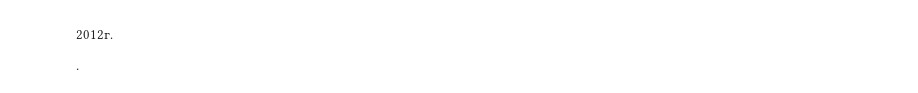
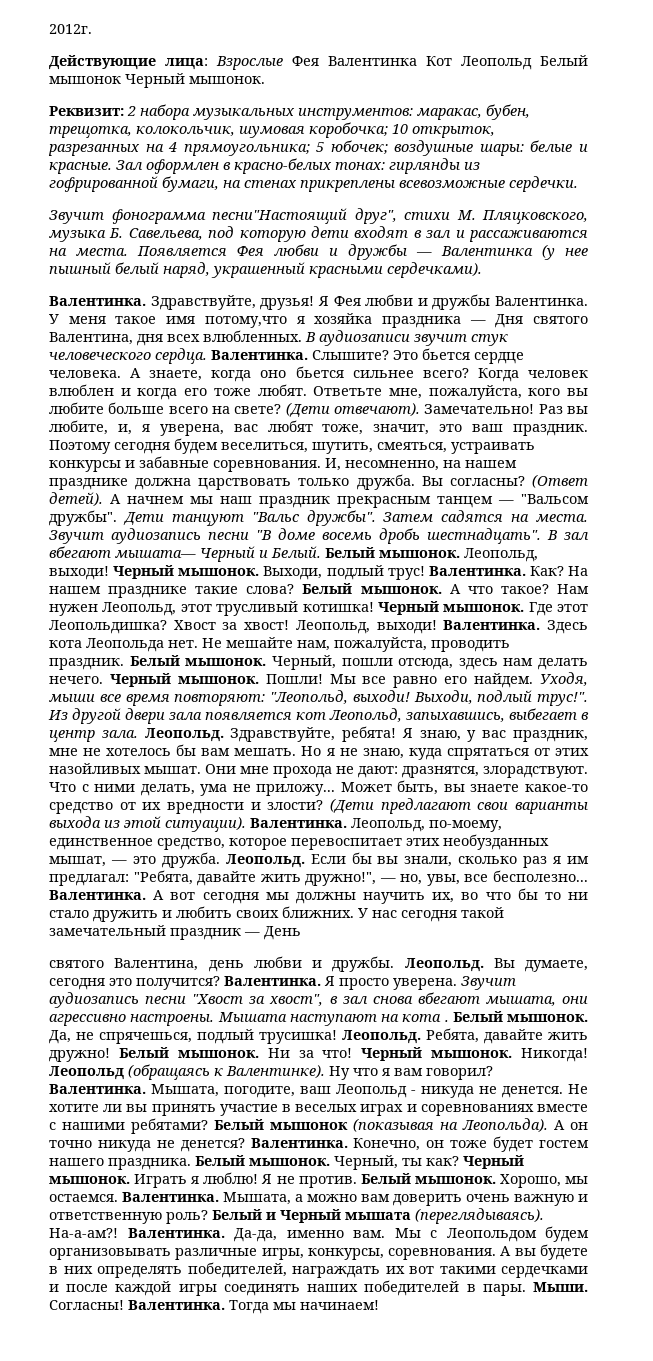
- .
+ Действующие лица: Взрослые Фея Валентинка Кот Леопольд Белый мышонок Черный мышонок.
+ Реквизит: 2 набора музыкальных инструментов: маракас, бубен, трещотка, колокольчик, шумовая коробочка; 10 открыток, разрезанных на 4 прямоугольника; 5 юбочек; воздушные шары: белые и красные. Зал оформлен в красно-белых тонах: гирлянды из гофрированной бумаги, на стенах прикреплены всевозможные сердечки.
+ Звучит фонограмма песни"Настоящий друг", стихи М. Пляцковского, музыка Б. Савельева, под которую дети входят в зал и рассаживаются на места. Появляется Фея любви и дружбы — Валентинка (у нее пышный белый наряд, украшенный красными сердечками).
+ Валентинка. Здравствуйте, друзья! Я Фея любви и дружбы Валентинка. У меня такое имя потому,что я хозяйка праздника — Дня святого Валентина, дня всех влюбленных. В аудиозаписи звучит стук человеческого сердца. Валентинка. Слышите? Это бьется сердце человека. А знаете, когда оно бьется сильнее всего? Когда человек влюблен и когда его тоже любят. Ответьте мне, пожалуйста, кого вы любите больше всего на свете? (Дети отвечают). Замечательно! Раз вы любите, и, я уверена, вас любят тоже, значит, это ваш праздник. Поэтому сегодня будем веселиться, шутить, смеяться, устраивать конкурсы и забавные соревнования. И, несомненно, на нашем празднике должна царствовать только дружба. Вы согласны? (Ответ детей). А начнем мы наш праздник прекрасным танцем — "Вальсом дружбы". Дети танцуют "Вальс дружбы". Затем садятся на места. Звучит аудиозапись песни "В доме восемь дробь шестнадцать". В зал вбегают мышата— Черный и Белый. Белый мышонок. Леопольд, выходи! Черный мышонок. Выходи, подлый трус! Валентинка. Как? На нашем празднике такие слова? Белый мышонок. А что такое? Нам нужен Леопольд, этот трусливый котишка! Черный мышонок. Где этот Леопольдишка? Хвост за хвост! Леопольд, выходи! Валентинка. Здесь кота Леопольда нет. Не мешайте нам, пожалуйста, проводить праздник. Белый мышонок. Черный, пошли отсюда, здесь нам делать нечего. Черный мышонок. Пошли! Мы все равно его найдем. Уходя, мыши все время повторяют: "Леопольд, выходи! Выходи, подлый трус!". Из другой двери зала появляется кот Леопольд, запыхавшись, выбегает в центр зала. Леопольд. Здравствуйте, ребята! Я знаю, у вас праздник, мне не хотелось бы вам мешать. Но я не знаю, куда спрятаться от этих назойливых мышат. Они мне прохода не дают: дразнятся, злорадствуют. Что с ними делать, ума не приложу... Может быть, вы знаете какое-то средство от их вредности и злости? (Дети предлагают свои варианты выхода из этой ситуации). Валентинка. Леопольд, по-моему, единственное средство, которое перевоспитает этих необузданных мышат, — это дружба. Леопольд. Если бы вы знали, сколько раз я им предлагал: "Ребята, давайте жить дружно!", — но, увы, все бесполезно... Валентинка. А вот сегодня мы должны научить их, во что бы то ни стало дружить и любить своих ближних. У нас сегодня такой замечательный праздник — День
+ святого Валентина, день любви и дружбы. Леопольд. Вы думаете, сегодня это получится? Валентинка. Я просто уверена. Звучит аудиозапись песни "Хвост за хвост", в зал снова вбегают мышата, они агрессивно настроены. Мышата наступают на кота . Белый мышонок. Да, не спрячешься, подлый трусишка! Леопольд. Ребята, давайте жить дружно! Белый мышонок. Ни за что! Черный мышонок. Никогда! Леопольд (обращаясь к Валентинке). Ну что я вам говорил? Валентинка. Мышата, погодите, ваш Леопольд - никуда не денется. Не хотите ли вы принять участие в веселых играх и соревнованиях вместе с нашими ребятами? Белый мышонок (показывая на Леопольда). А он точно никуда не денется? Валентинка. Конечно, он тоже будет гостем нашего праздника. Белый мышонок. Черный, ты как? Черный мышонок. Играть я люблю! Я не против. Белый мышонок. Хорошо, мы остаемся. Валентинка. Мышата, а можно вам доверить очень важную и ответственную роль? Белый и Черный мышата (переглядываясь). На-а-ам?! Валентинка. Да-да, именно вам. Мы с Леопольдом будем организовывать различные игры, конкурсы, соревнования. А вы будете в них определять победителей, награждать их вот такими сердечками и после каждой игры соединять наших победителей в пары. Мыши. Согласны! Валентинка. Тогда мы начинаем!

